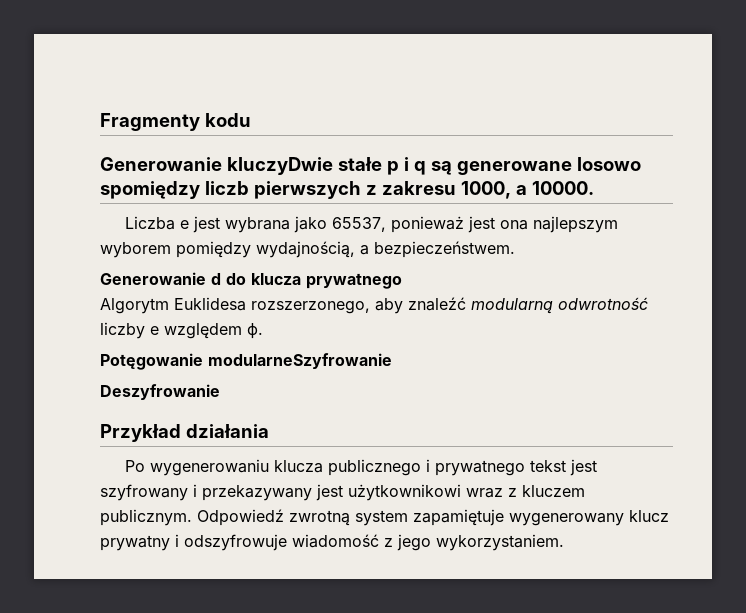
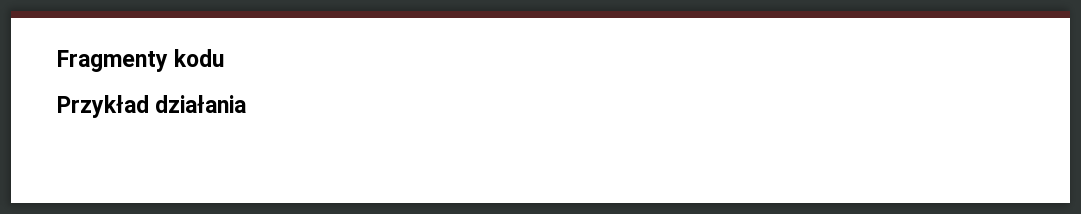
- Generowanie kluczyDwie stałe p i q są generowane losowo spomiędzy liczb pierwszych z zakresu 1000, a 10000.
- Liczba e jest wybrana jako 65537, ponieważ jest ona najlepszym wyborem pomiędzy wydajnością, a bezpieczeństwem.
- Generowanie d do klucza prywatnego
- Algorytm Euklidesa rozszerzonego, aby znaleźć modularną odwrotność liczby e względem ϕ.
- Potęgowanie modularneSzyfrowanie
- Deszyfrowanie
  Przykład działania
- Po wygenerowaniu klucza publicznego i prywatnego tekst jest szyfrowany i przekazywany jest użytkownikowi wraz z kluczem publicznym. Odpowiedź zwrotną system zapamiętuje wygenerowany klucz prywatny i odszyfrowuje wiadomość z jego wykorzystaniem.

